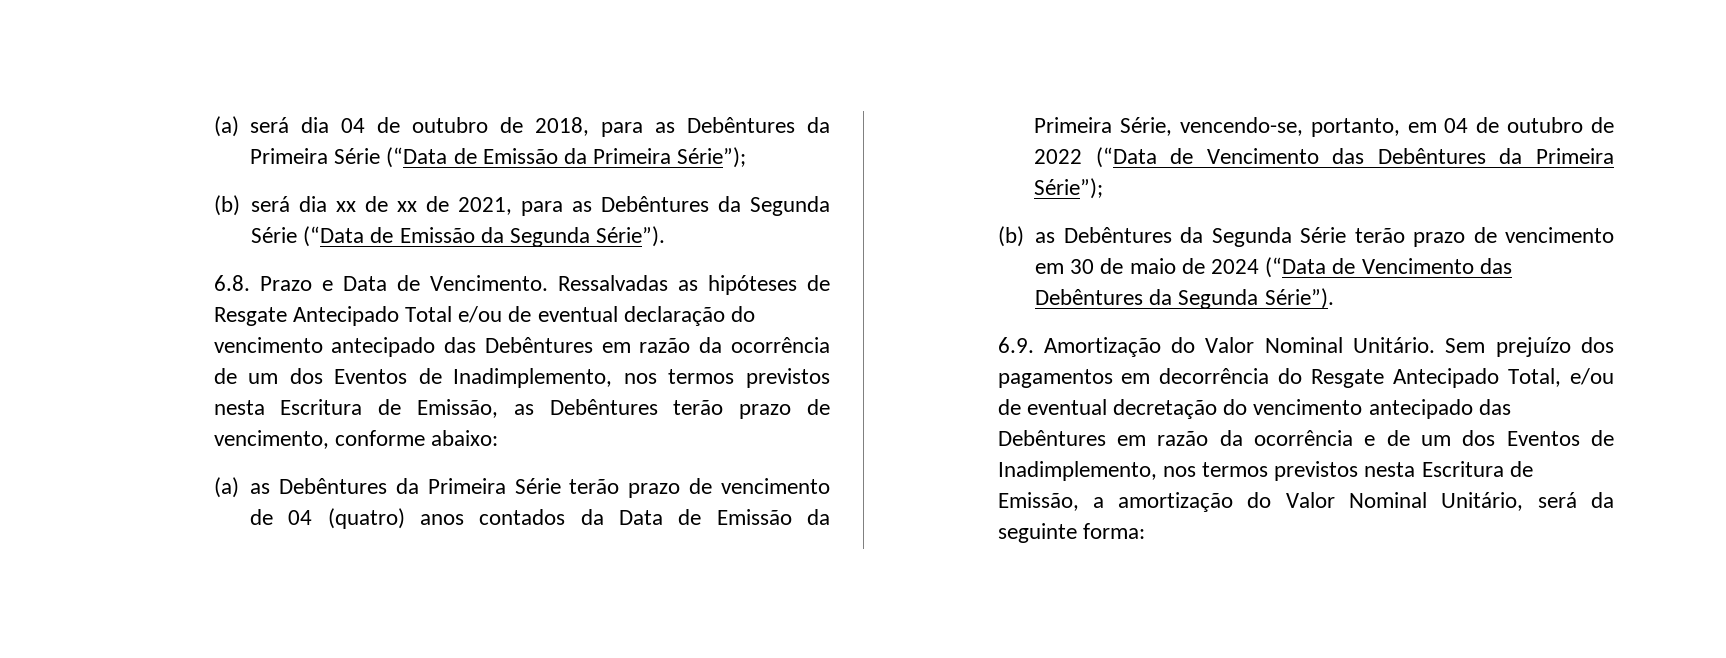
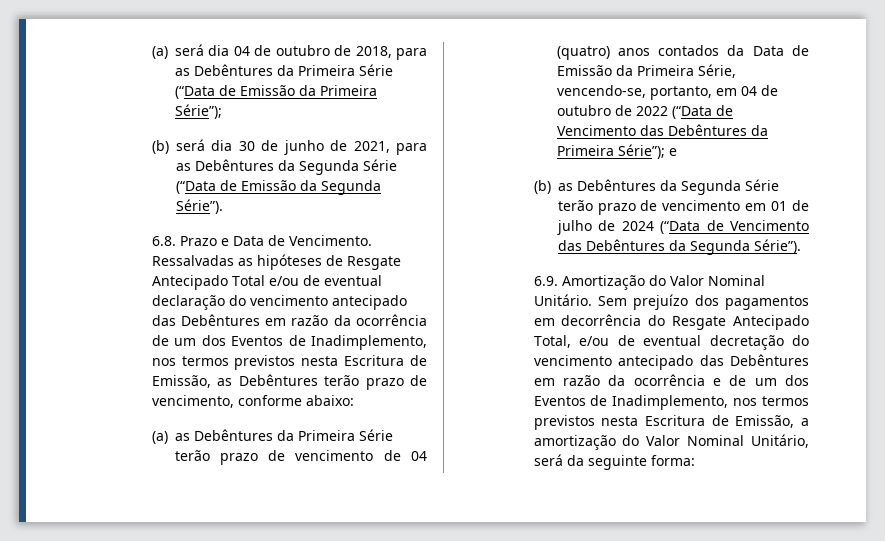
- (b) será dia xx de xx de 2021, para as Debêntures da Segunda Série (“Data de Emissão da Segunda Série”).
+ (b) será dia 30 de junho de 2021, para as Debêntures da Segunda Série (“Data de Emissão da Segunda Série”).
- (a) as Debêntures da Primeira Série terão prazo de vencimento de 04 (quatro) anos contados da Data de Emissão da Primeira Série, vencendo-se, portanto, em 04 de outubro de 2022 (“Data de Vencimento das Debêntures da Primeira Série”);
+ (a) as Debêntures da Primeira Série terão prazo de vencimento de 04 (quatro) anos contados da Data de Emissão da Primeira Série, vencendo-se, portanto, em 04 de outubro de 2022 (“Data de Vencimento das Debêntures da Primeira Série”); e
- (b) as Debêntures da Segunda Série terão prazo de vencimento em 30 de maio de 2024 (“Data de Vencimento das Debêntures da Segunda Série”).
+ (b) as Debêntures da Segunda Série terão prazo de vencimento em 01 de julho de 2024 (“Data de Vencimento das Debêntures da Segunda Série”).

